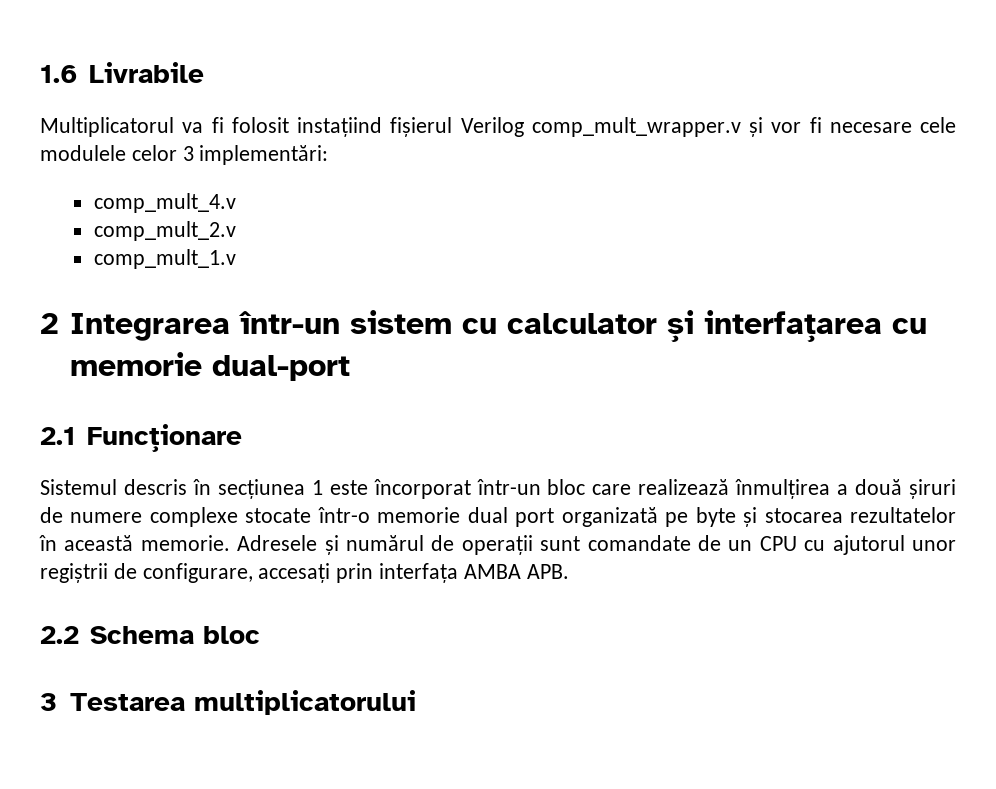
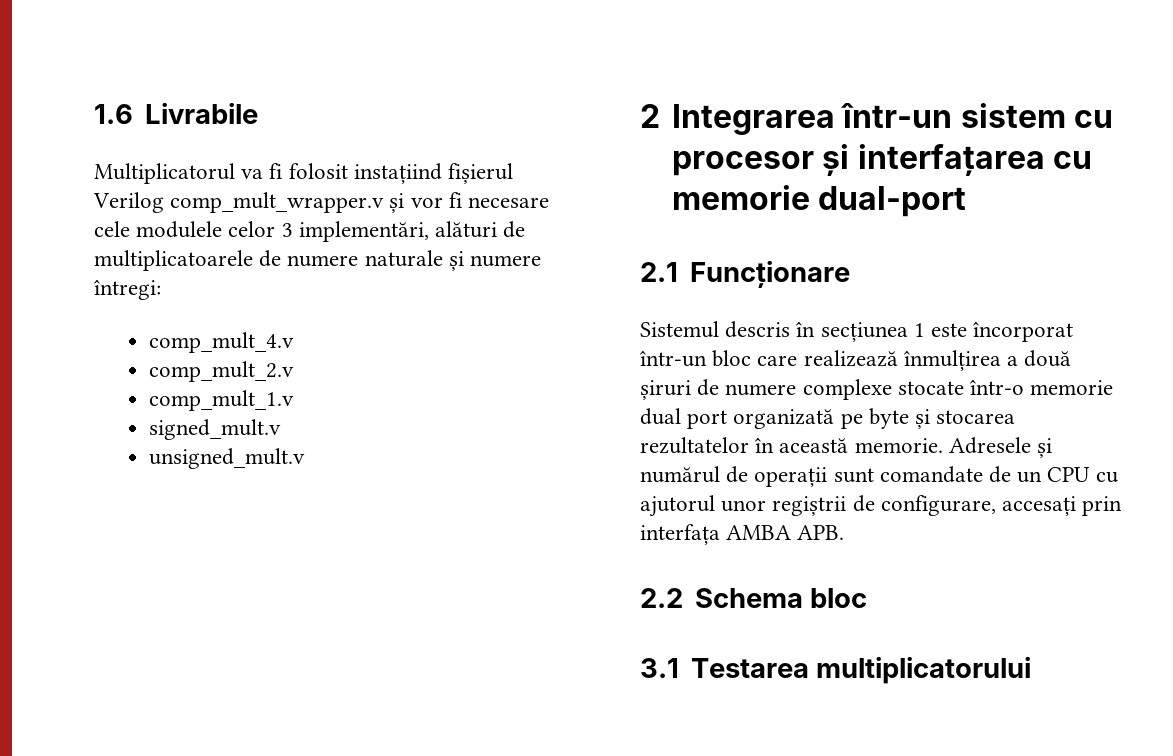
- Multiplicatorul va fi folosit instațiind fișierul Verilog comp_mult_wrapper.v și vor fi necesare cele modulele celor 3 implementări:
+ Multiplicatorul va fi folosit instațiind fișierul Verilog comp_mult_wrapper.v și vor fi necesare cele modulele celor 3 implementări, alături de multiplicatoarele de numere naturale și numere întregi:
+ signed_mult.v
+ unsigned_mult.v
- 2 Integrarea într-un sistem cu calculator și interfațarea cu memorie dual-port
+ 2 Integrarea într-un sistem cu procesor și interfațarea cu memorie dual-port
- 3 Testarea multiplicatorului
+ 3.1 Testarea multiplicatorului

